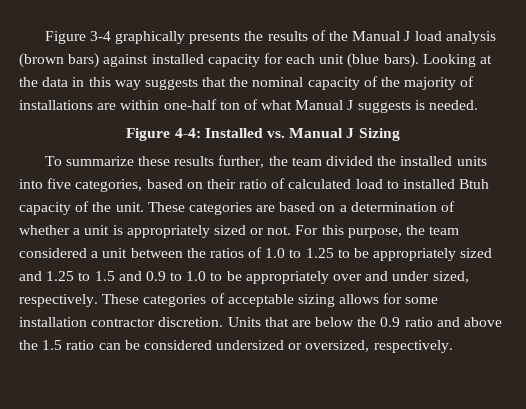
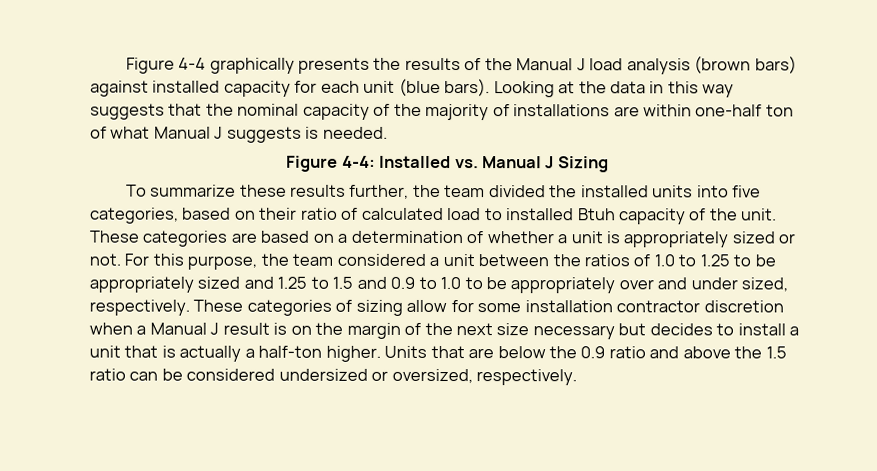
- Figure 3-4 graphically presents the results of the Manual J load analysis (brown bars) against installed capacity for each unit (blue bars).
+ Figure 4-4 graphically presents the results of the Manual J load analysis (brown bars) against installed capacity for each unit (blue bars).
- These categories of acceptable sizing allows for some installation contractor discretion.
+ These categories of sizing allow for some installation contractor discretion when a Manual J result is on the margin of the next size necessary but decides to install a unit that is actually a half-ton higher.

